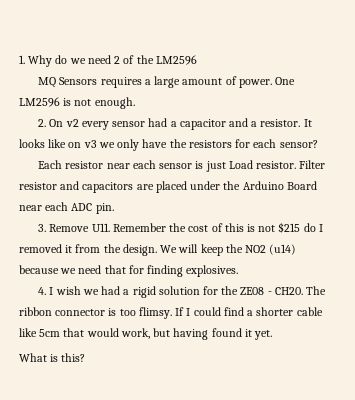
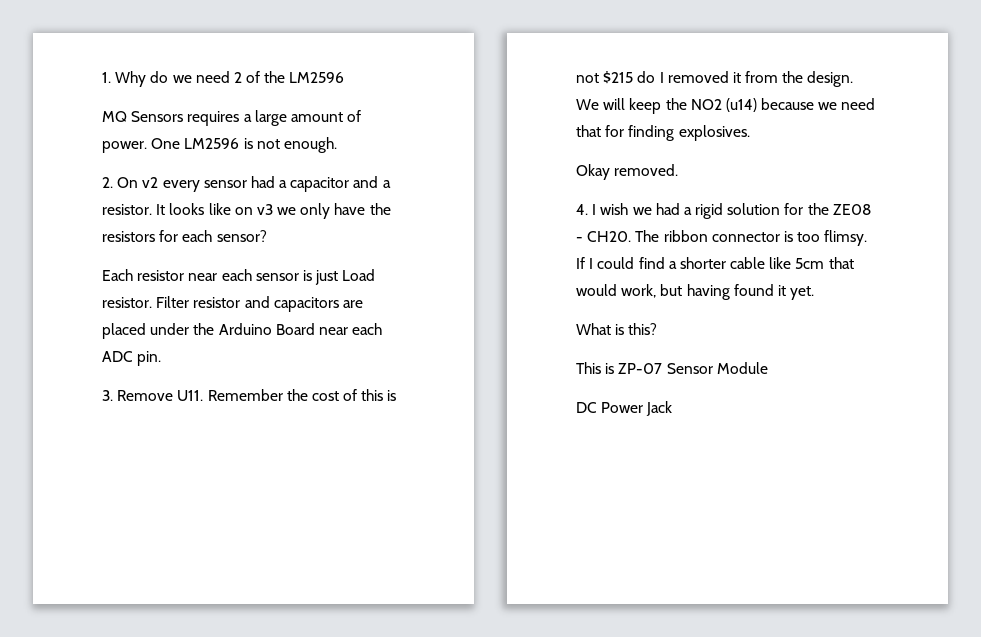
+ Okay removed.
+ This is ZP-07 Sensor Module
+ DC Power Jack

